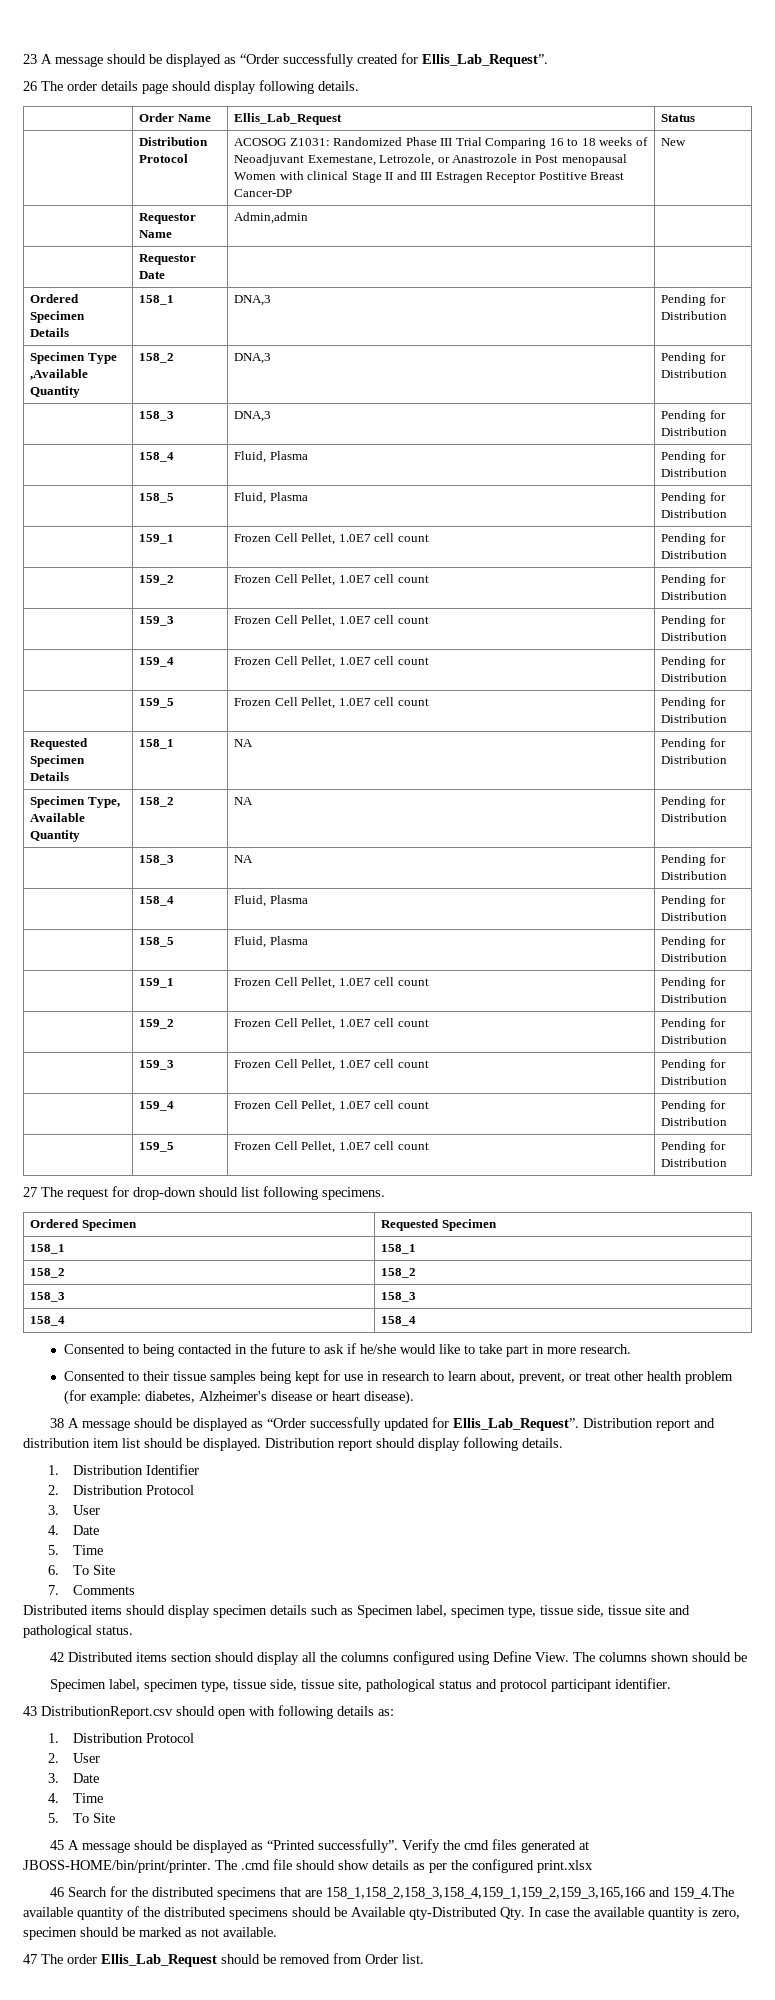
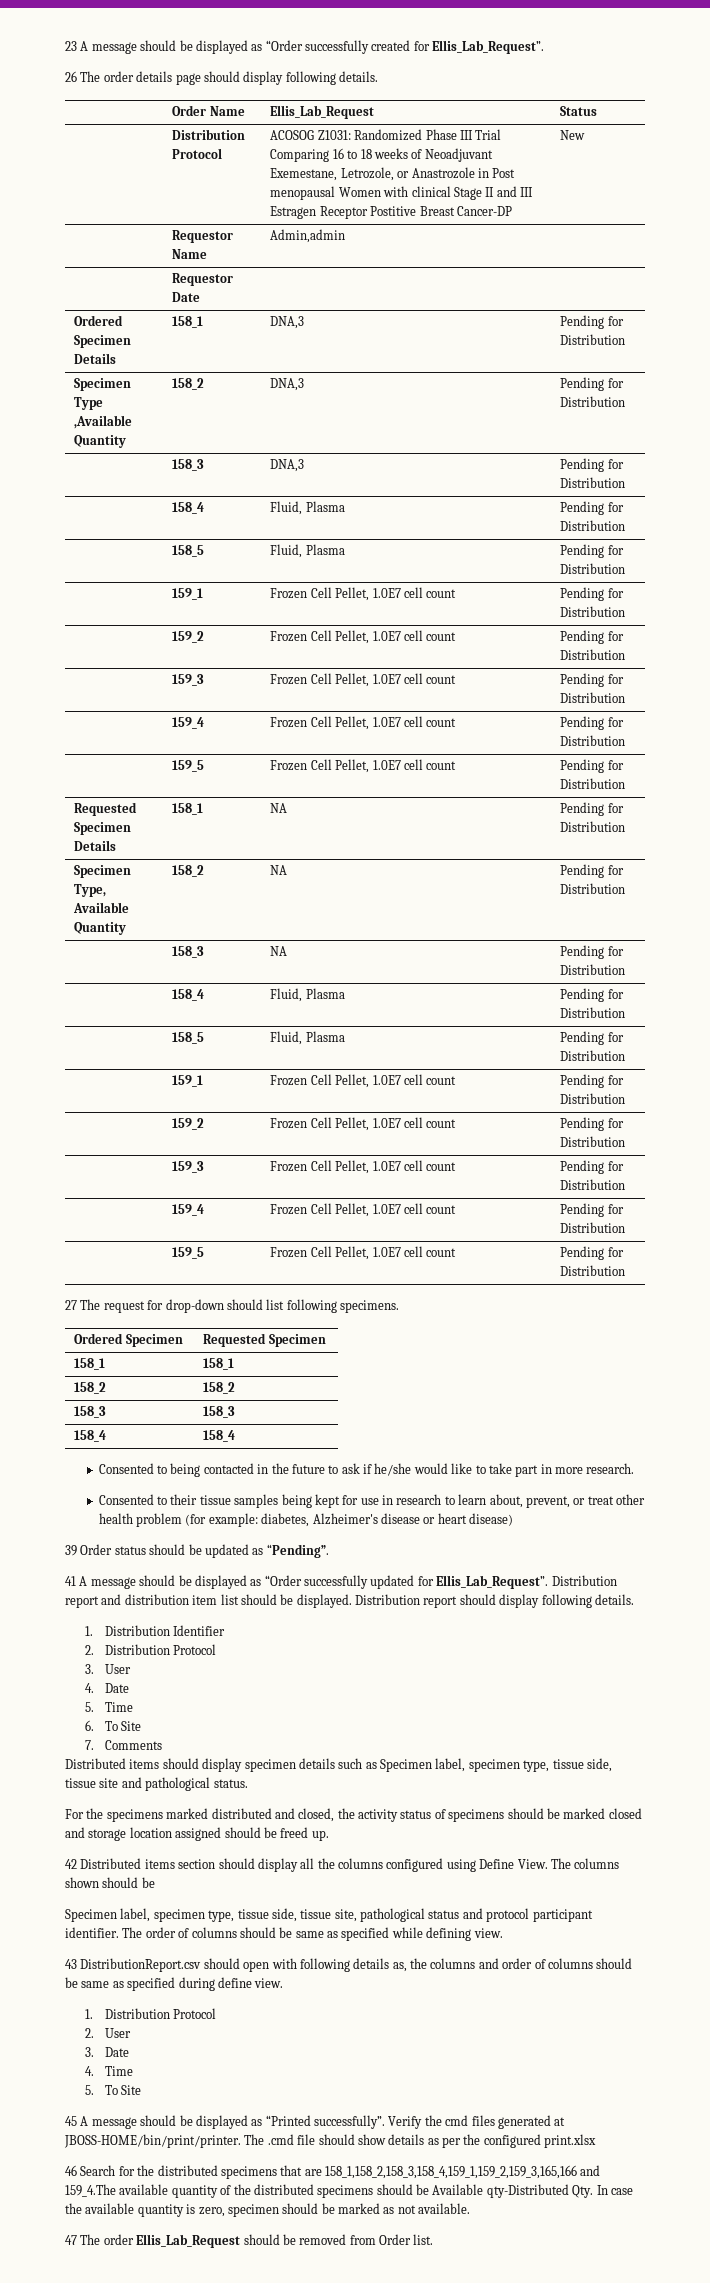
- Consented to their tissue samples being kept for use in research to learn about, prevent, or treat other health problem (for example: diabetes, Alzheimer's disease or heart disease).
- 38 A message should be displayed as “Order successfully updated for Ellis_Lab_Request”.
+ Consented to their tissue samples being kept for use in research to learn about, prevent, or treat other health problem (for example: diabetes, Alzheimer's disease or heart disease)
+ 39 Order status should be updated as “Pending”.
+ 41 A message should be displayed as “Order successfully updated for Ellis_Lab_Request”.
+ For the specimens marked distributed and closed, the activity status of specimens should be marked closed and storage location assigned should be freed up.
+ The order of columns should be same as specified while defining view.
- 43 DistributionReport.csv should open with following details as:
+ 43 DistributionReport.csv should open with following details as, the columns and order of columns should be same as specified during define view.

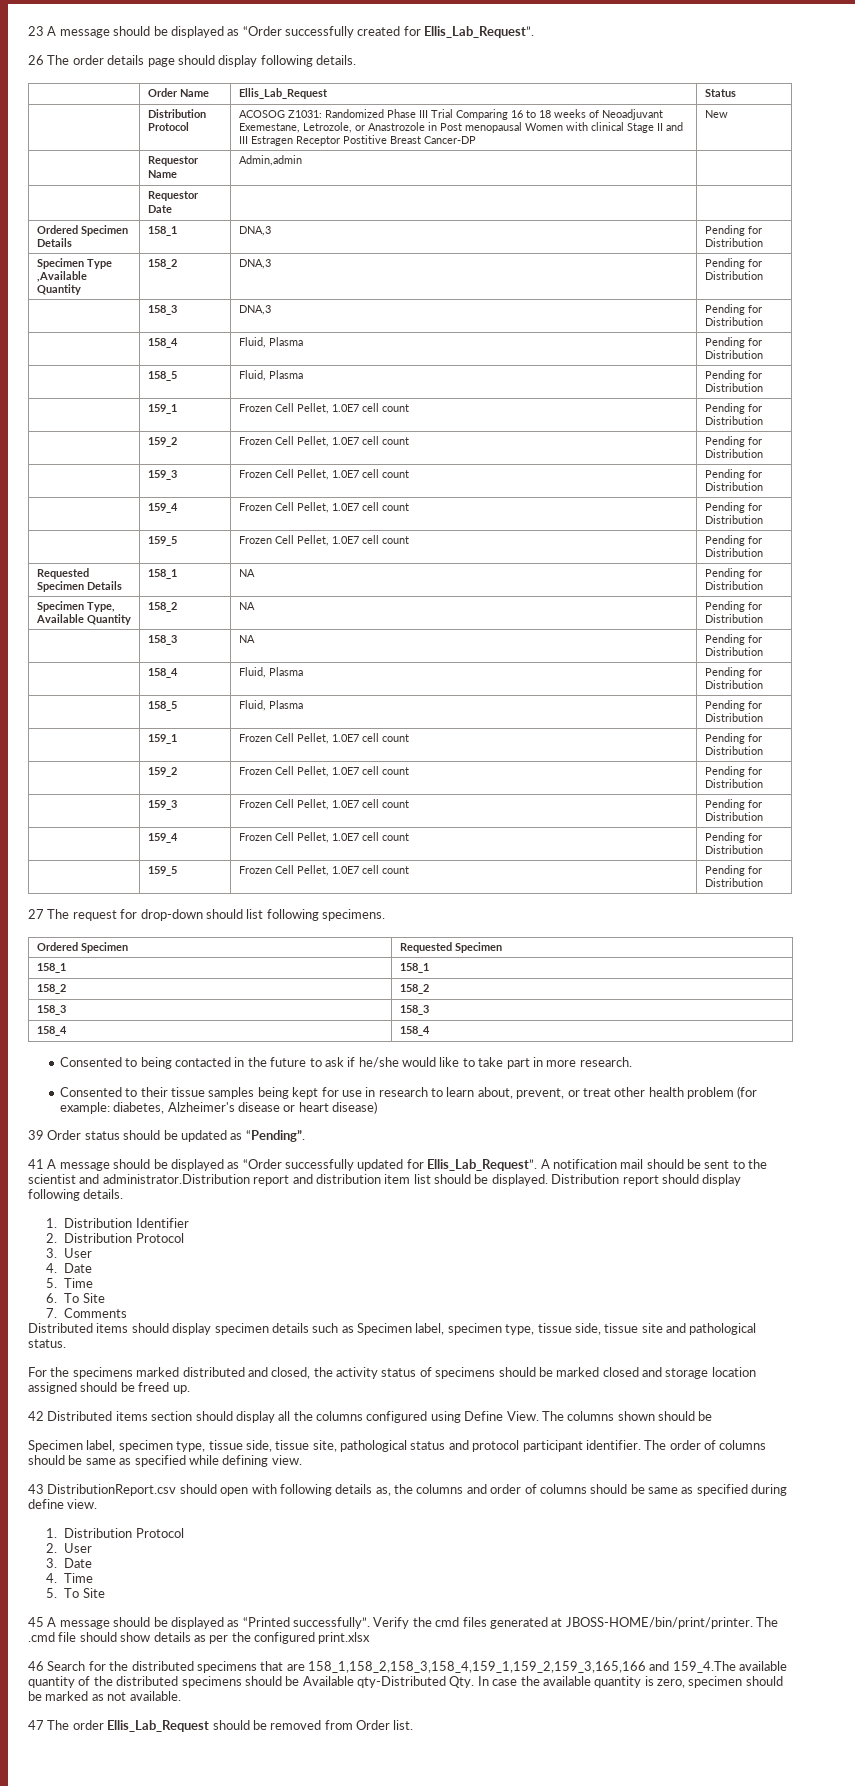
- Distribution report and distribution item list should be displayed.
+ A notification mail should be sent to the scientist and administrator.Distribution report and distribution item list should be displayed.

